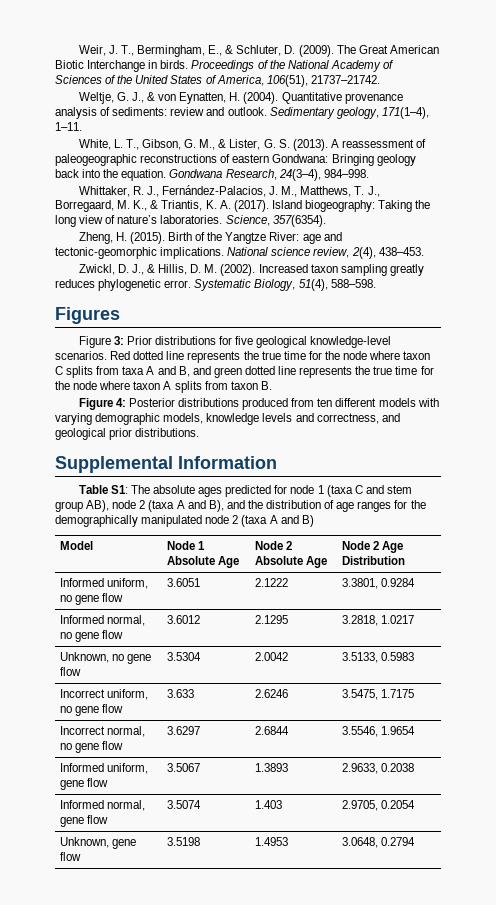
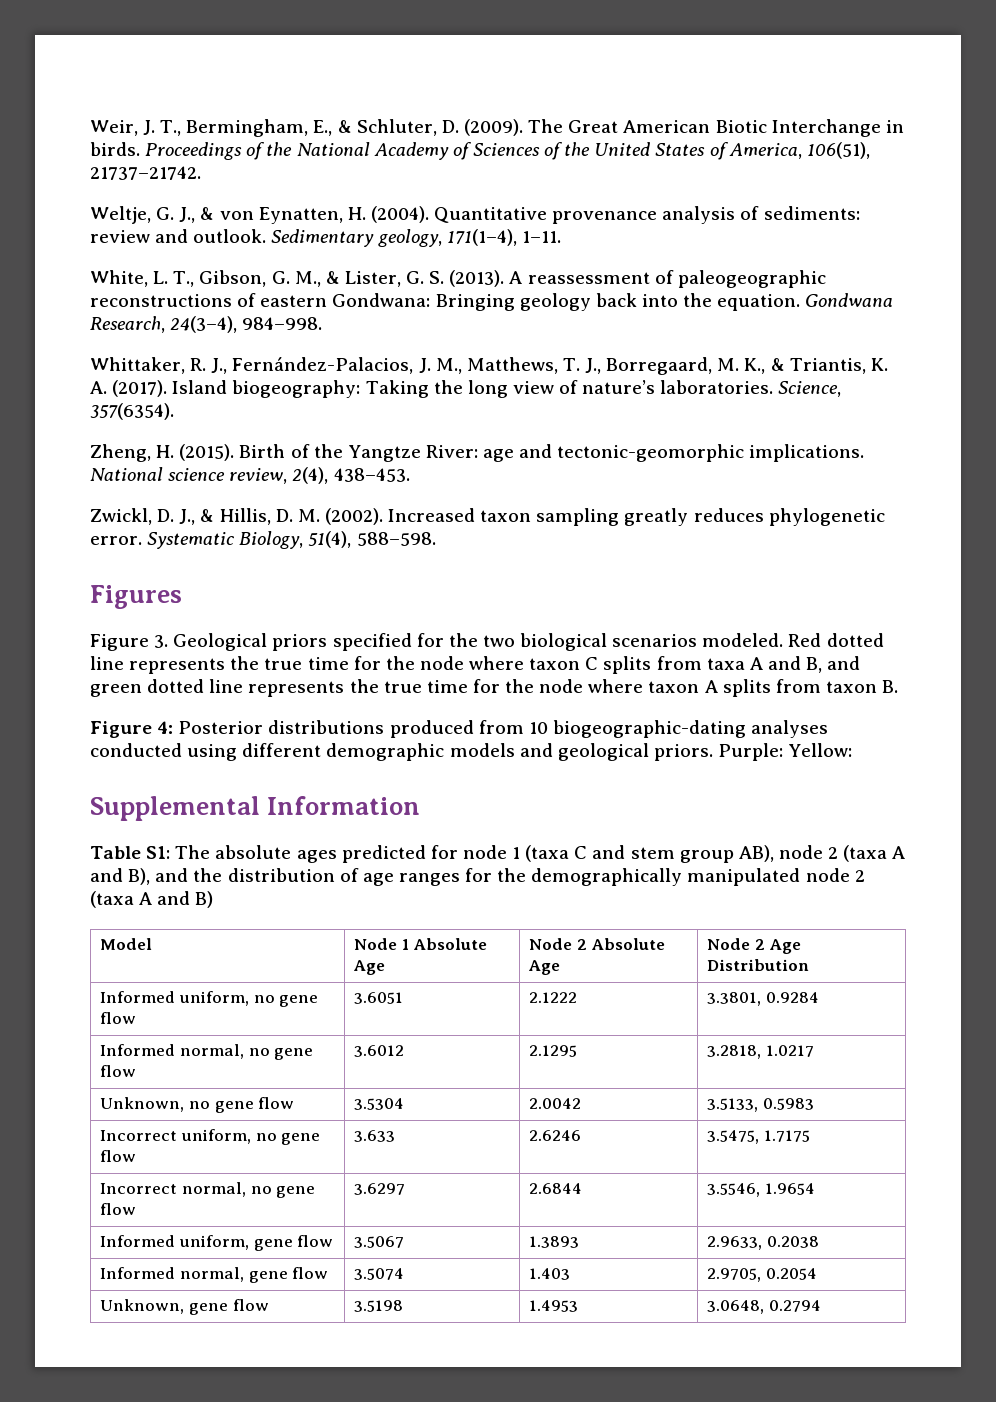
- Figure 3: Prior distributions for five geological knowledge-level scenarios.
+ Figure 3. Geological priors specified for the two biological scenarios modeled.
- Figure 4: Posterior distributions produced from ten different models with varying demographic models, knowledge levels and correctness, and geological prior distributions.
+ Figure 4: Posterior distributions produced from 10 biogeographic-dating analyses conducted using different demographic models and geological priors. Purple: Yellow:

